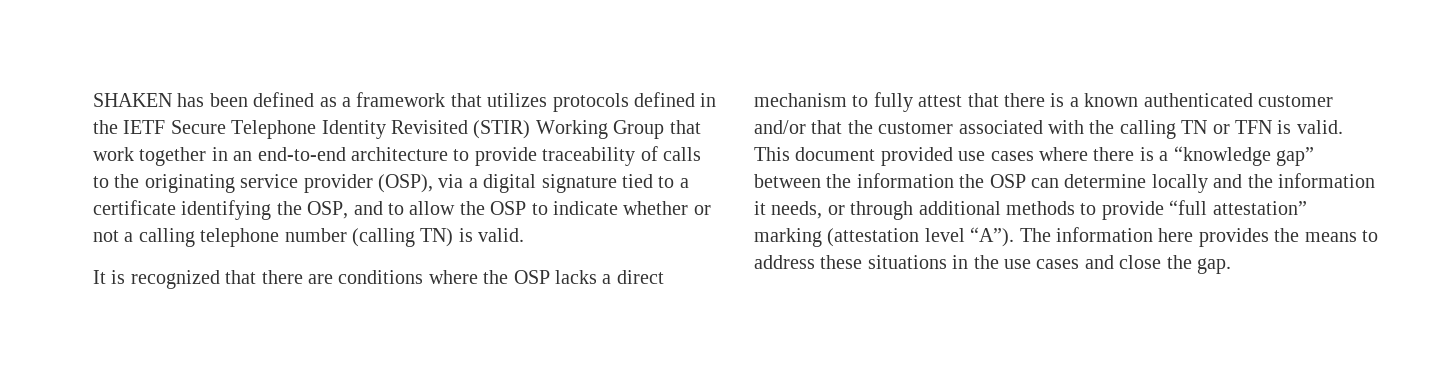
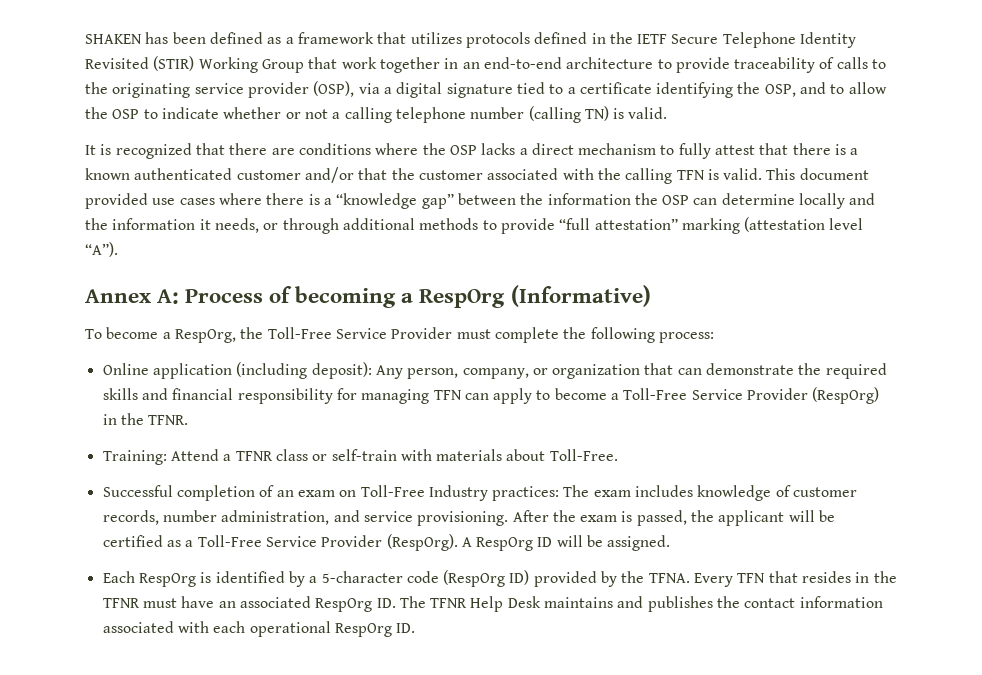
- It is recognized that there are conditions where the OSP lacks a direct mechanism to fully attest that there is a known authenticated customer and/or that the customer associated with the calling TN or TFN is valid.
+ It is recognized that there are conditions where the OSP lacks a direct mechanism to fully attest that there is a known authenticated customer and/or that the customer associated with the calling TFN is valid.
- This document provided use cases where there is a “knowledge gap” between the information the OSP can determine locally and the information it needs, or through additional methods to provide “full attestation” marking (attestation level “A”). The information here provides the means to address these situations in the use cases and close the gap.
+ This document provided use cases where there is a “knowledge gap” between the information the OSP can determine locally and the information it needs, or through additional methods to provide “full attestation” marking (attestation level “A”).
+ Annex A: Process of becoming a RespOrg (Informative)
+ To become a RespOrg, the Toll-Free Service Provider must complete the following process:
+ Online application (including deposit): Any person, company, or organization that can demonstrate the required skills and financial responsibility for managing TFN can apply to become a Toll-Free Service Provider (RespOrg) in the TFNR.
+ Training: Attend a TFNR class or self-train with materials about Toll-Free.
+ Successful completion of an exam on Toll-Free Industry practices: The exam includes knowledge of customer records, number administration, and service provisioning. After the exam is passed, the applicant will be certified as a Toll-Free Service Provider (RespOrg). A RespOrg ID will be assigned.
+ Each RespOrg is identified by a 5-character code (RespOrg ID) provided by the TFNA. Every TFN that resides in the TFNR must have an associated RespOrg ID. The TFNR Help Desk maintains and publishes the contact information associated with each operational RespOrg ID.

